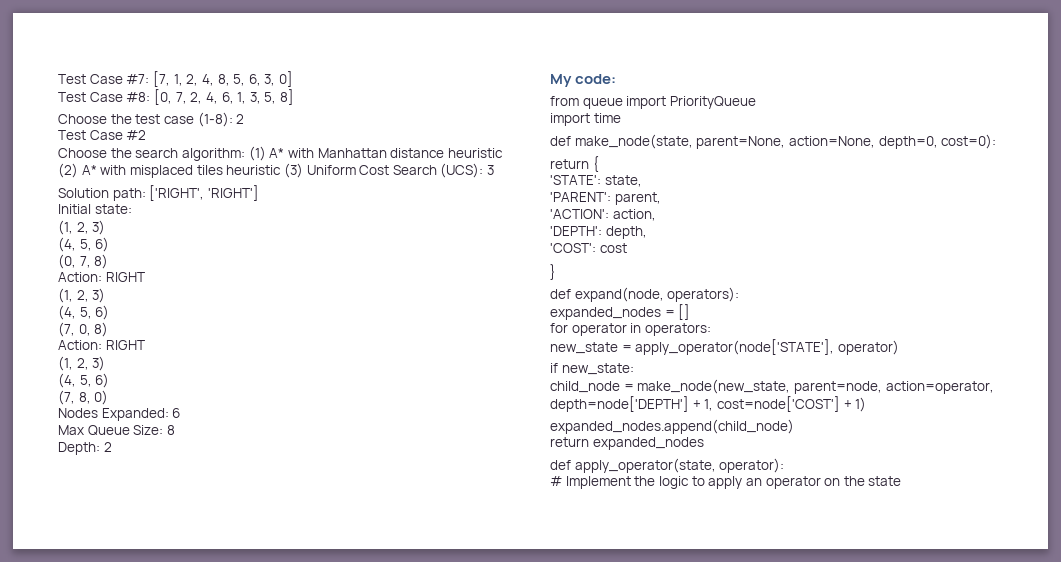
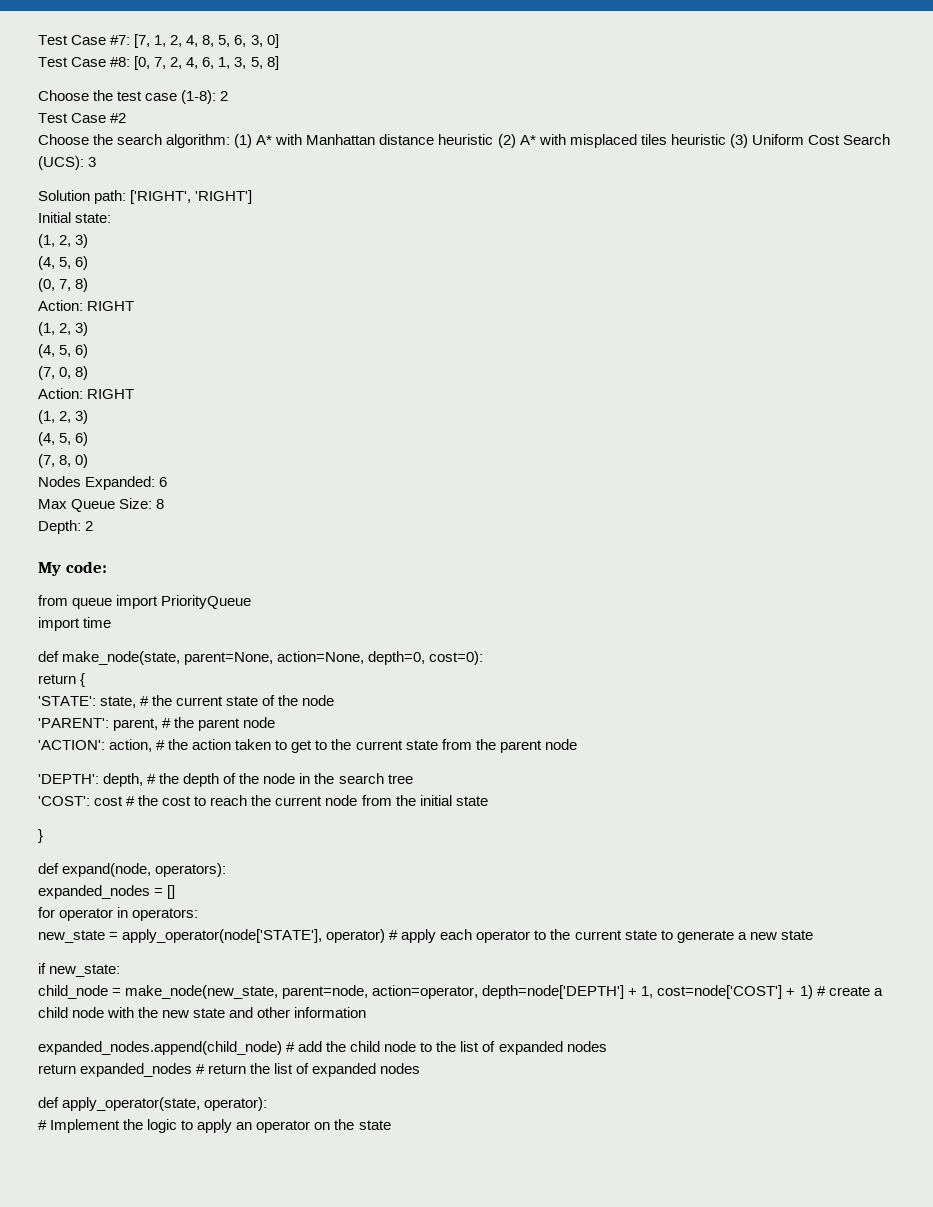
- 'STATE': state,
- 'PARENT': parent,
- 'ACTION': action,
- 'DEPTH': depth,
- 'COST': cost
+ 'STATE': state, # the current state of the node
+ 'PARENT': parent, # the parent node
+ 'ACTION': action, # the action taken to get to the current state from the parent node
+ 'DEPTH': depth, # the depth of the node in the search tree
+ 'COST': cost # the cost to reach the current node from the initial state
- new_state = apply_operator(node['STATE'], operator)
+ new_state = apply_operator(node['STATE'], operator) # apply each operator to the current state to generate a new state
- child_node = make_node(new_state, parent=node, action=operator, depth=node['DEPTH'] + 1, cost=node['COST'] + 1)
- expanded_nodes.append(child_node)
- return expanded_nodes
+ child_node = make_node(new_state, parent=node, action=operator, depth=node['DEPTH'] + 1, cost=node['COST'] + 1) # create a child node with the new state and other information
+ expanded_nodes.append(child_node) # add the child node to the list of expanded nodes
+ return expanded_nodes # return the list of expanded nodes

